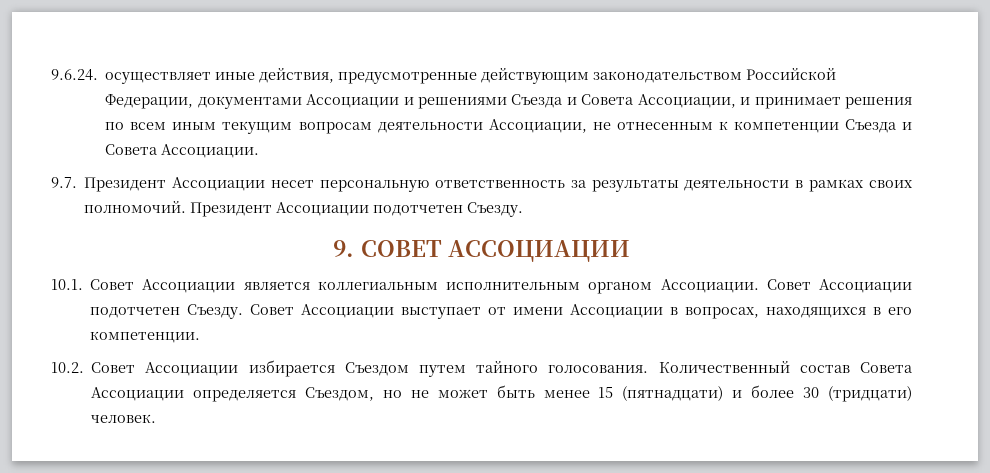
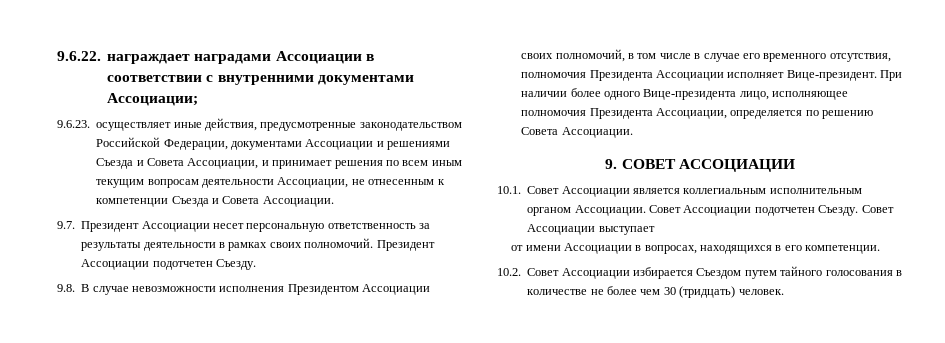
- 9.6.24. осуществляет иные действия, предусмотренные действующим законодательством Российской Федерации, документами Ассоциации и решениями Съезда и Совета Ассоциации, и принимает решения по всем иным текущим вопросам деятельности Ассоциации, не отнесенным к компетенции Съезда и Совета Ассоциации.
+ 9.6.22. награждает наградами Ассоциации в соответствии с внутренними документами Ассоциации;
+ 9.6.23. осуществляет иные действия, предусмотренные законодательством Российской Федерации, документами Ассоциации и решениями Съезда и Совета Ассоциации, и принимает решения по всем иным текущим вопросам деятельности Ассоциации, не отнесенным к компетенции Съезда и Совета Ассоциации.
+ 9.8. В случае невозможности исполнения Президентом Ассоциации своих полномочий, в том числе в случае его временного отсутствия, полномочия Президента Ассоциации исполняет Вице-президент. При наличии более одного Вице-президента лицо, исполняющее полномочия Президента Ассоциации, определяется по решению Совета Ассоциации.
- Совет Ассоциации выступает от имени Ассоциации в вопросах, находящихся в его компетенции.
+ Совет Ассоциации выступает
+ от имени Ассоциации в вопросах, находящихся в его компетенции.
- 10.2. Совет Ассоциации избирается Съездом путем тайного голосования. Количественный состав Совета Ассоциации определяется Съездом, но не может быть менее 15 (пятнадцати) и более 30 (тридцати) человек.
+ 10.2. Совет Ассоциации избирается Съездом путем тайного голосования в количестве не более чем 30 (тридцать) человек.

